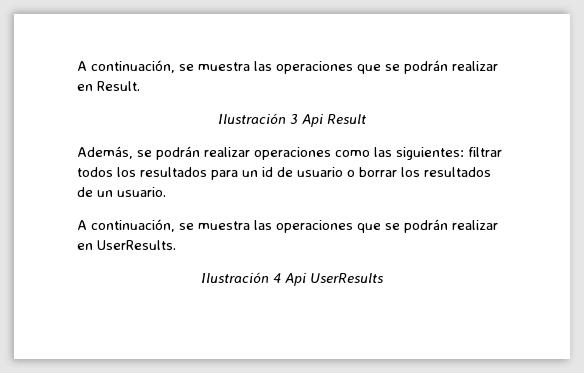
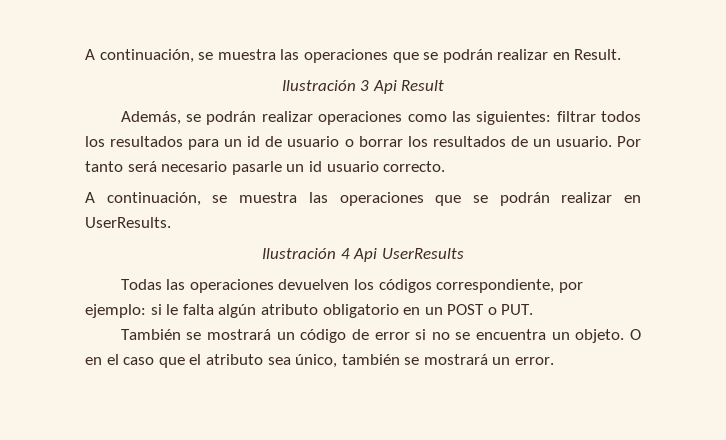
+ Por tanto será necesario pasarle un id usuario correcto.
+ Todas las operaciones devuelven los códigos correspondiente, por ejemplo: si le falta algún atributo obligatorio en un POST o PUT.
+ También se mostrará un código de error si no se encuentra un objeto. O en el caso que el atributo sea único, también se mostrará un error.

